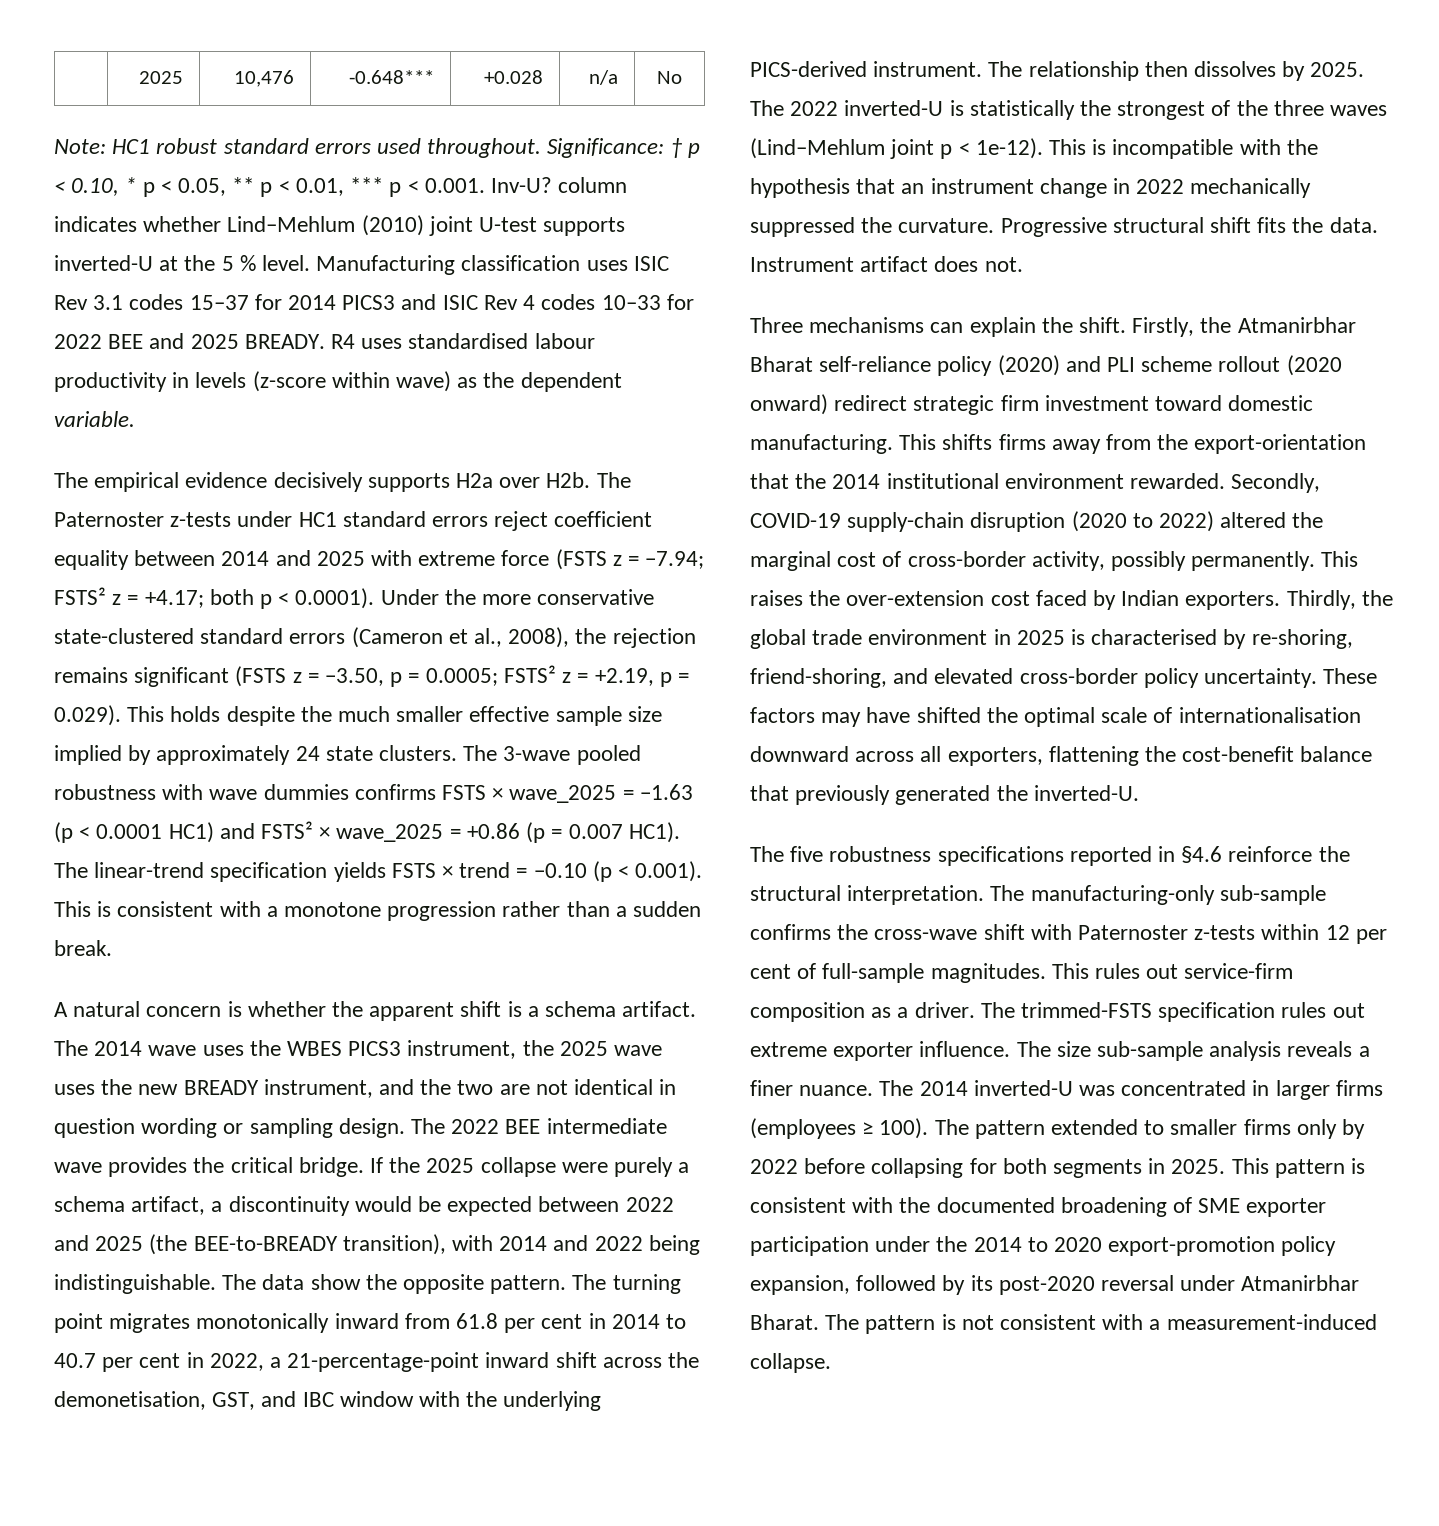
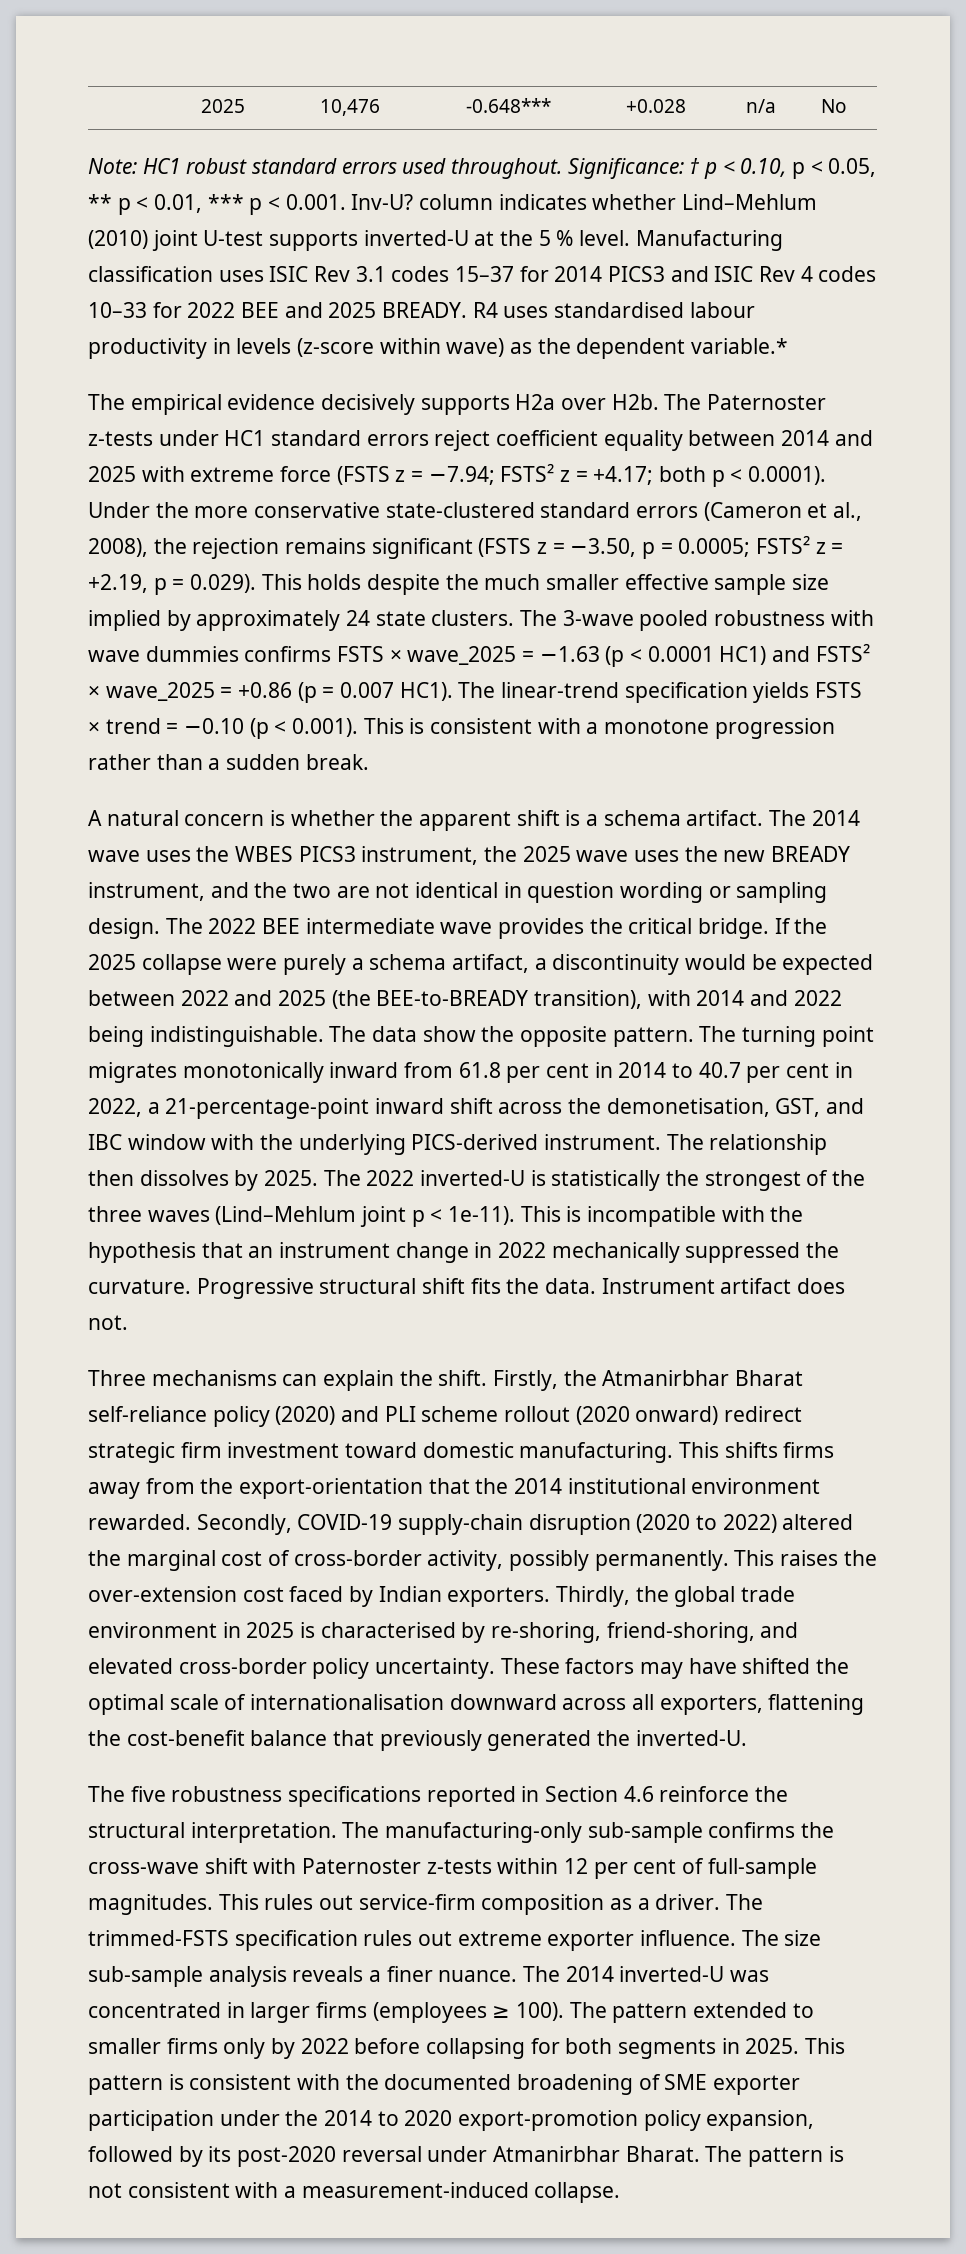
- Significance: † p < 0.10, * p < 0.05, ** p < 0.01, *** p < 0.001. Inv-U? column indicates whether Lind–Mehlum (2010) joint U-test supports inverted-U at the 5 % level.
+ Significance: † p < 0.10, p < 0.05, ** p < 0.01, *** p < 0.001. Inv-U? column indicates whether Lind–Mehlum (2010) joint U-test supports inverted-U at the 5 % level.
- R4 uses standardised labour productivity in levels (z-score within wave) as the dependent variable.
+ R4 uses standardised labour productivity in levels (z-score within wave) as the dependent variable.*
- The 2022 inverted-U is statistically the strongest of the three waves (Lind–Mehlum joint p < 1e-12).
+ The 2022 inverted-U is statistically the strongest of the three waves (Lind–Mehlum joint p < 1e-11).
- The five robustness specifications reported in §4.6 reinforce the structural interpretation.
+ The five robustness specifications reported in Section 4.6 reinforce the structural interpretation.

